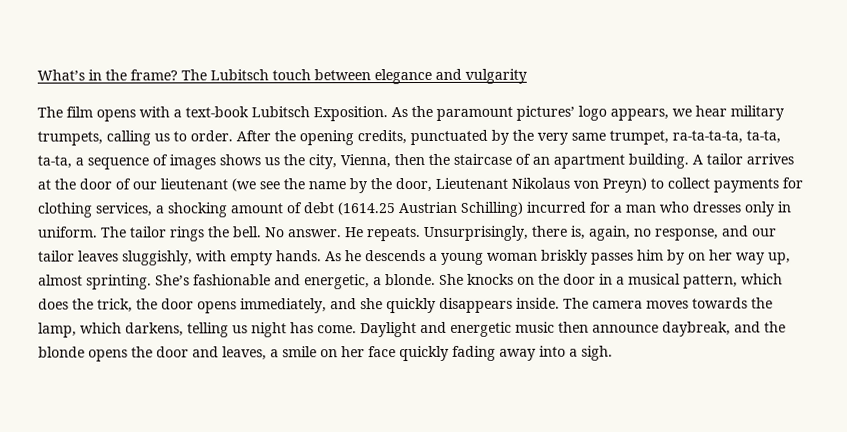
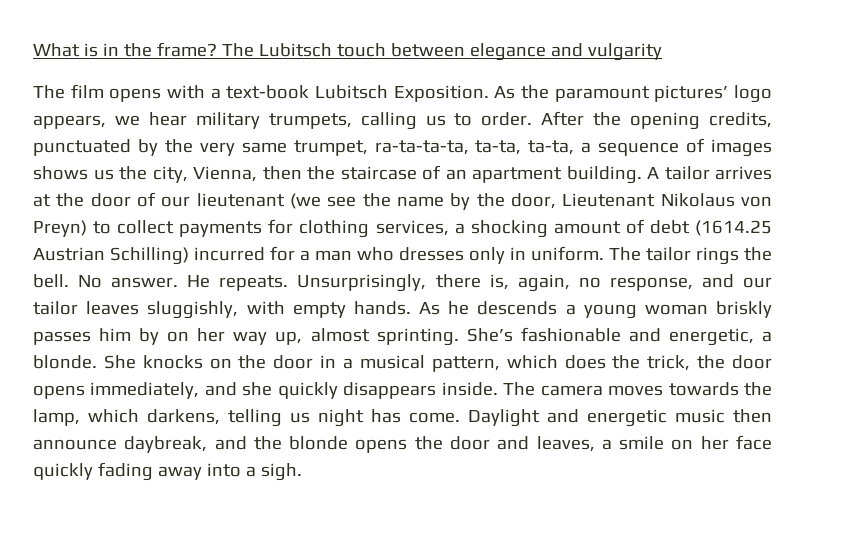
- What’s in the frame?
+ What is in the frame?

